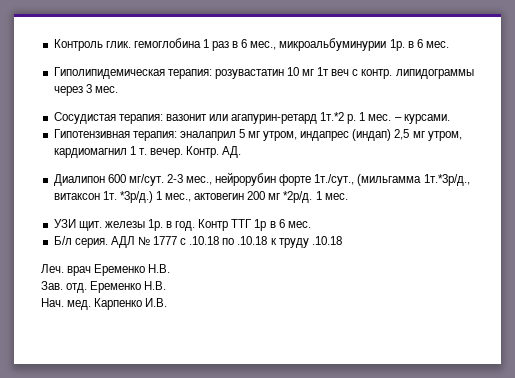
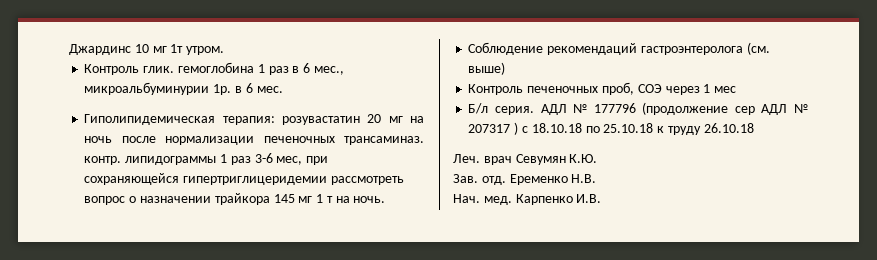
+ Джардинс 10 мг 1т утром.
- Гиполипидемическая терапия: розувастатин 10 мг 1т веч с контр. липидограммы через 3 мес.
- Сосудистая терапия: вазонит или агапурин-ретард 1т.*2 р. 1 мес. – курсами.
- Гипотензивная терапия: эналаприл 5 мг утром, индапрес (индап) 2,5 мг утром, кардиомагнил 1 т. вечер. Контр. АД.
- Диалипон 600 мг/сут. 2-3 мес., нейрорубин форте 1т./сут., (мильгамма 1т.*3р/д., витаксон 1т. *3р/д.) 1 мес., актовегин 200 мг *2р/д. 1 мес.
- УЗИ щит. железы 1р. в год. Контр ТТГ 1р в 6 мес.
- Б/л серия. АДЛ № 1777 с .10.18 по .10.18 к труду .10.18
+ Гиполипидемическая терапия: розувастатин 20 мг на ночь после нормализации печеночных трансаминаз. контр. липидограммы 1 раз 3-6 мес, при сохраняющейся гипертриглицеридемии рассмотреть вопрос о назначении трайкора 145 мг 1 т на ночь.
+ Соблюдение рекомендаций гастроэнтеролога (см. выше)
+ Контроль печеночных проб, СОЭ через 1 мес
+ Б/л серия. АДЛ № 177796 (продолжение сер АДЛ № 207317 ) с 18.10.18 по 25.10.18 к труду 26.10.18
- Леч. врач Еременко Н.В.
+ Леч. врач Севумян К.Ю.

